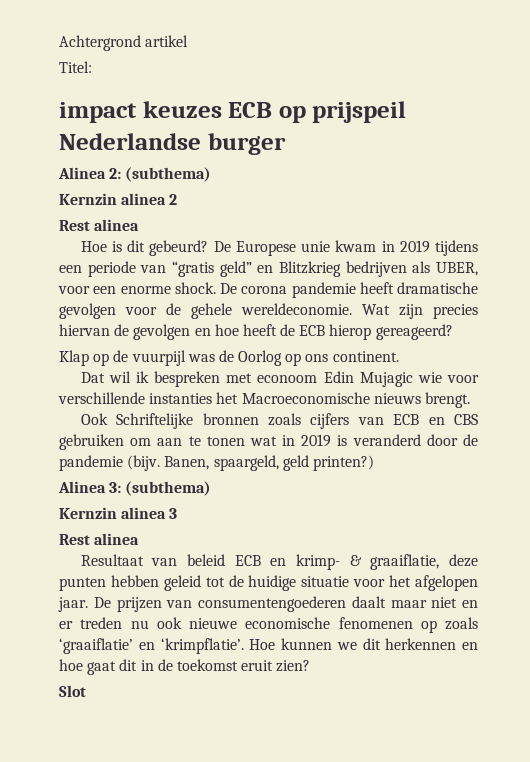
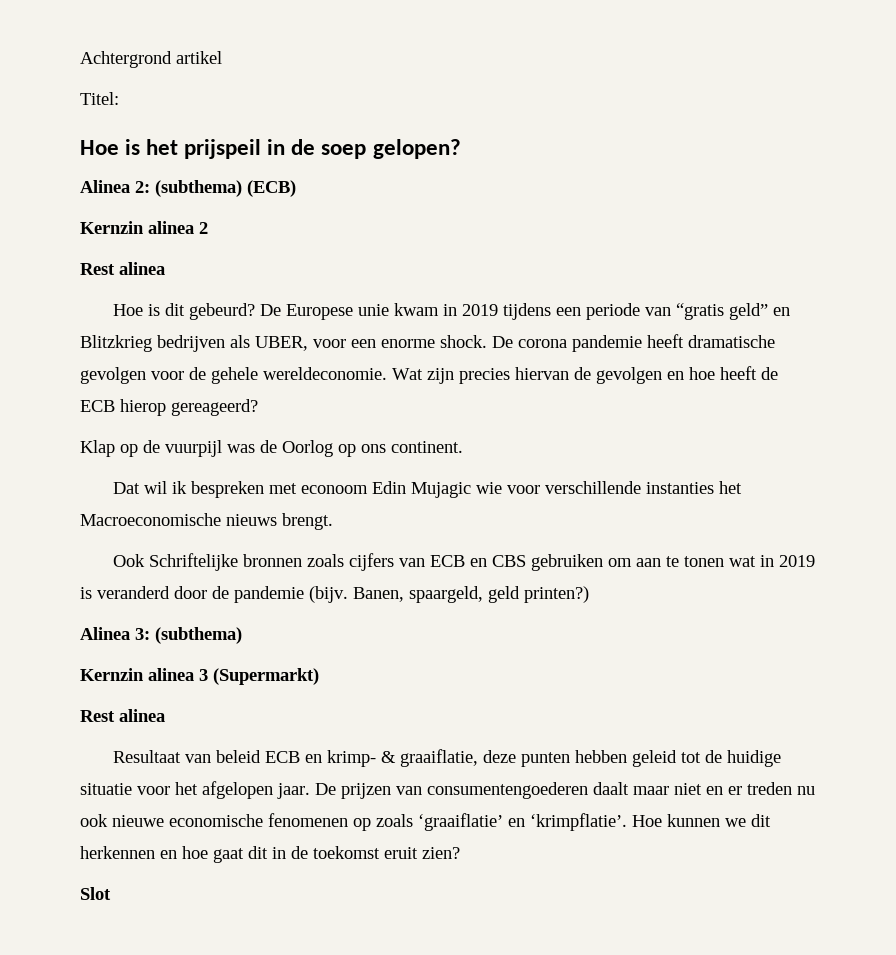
- impact keuzes ECB op prijspeil Nederlandse burger
+ Hoe is het prijspeil in de soep gelopen?
- Alinea 2: (subthema)
+ Alinea 2: (subthema) (ECB)
- Kernzin alinea 3
+ Kernzin alinea 3 (Supermarkt)

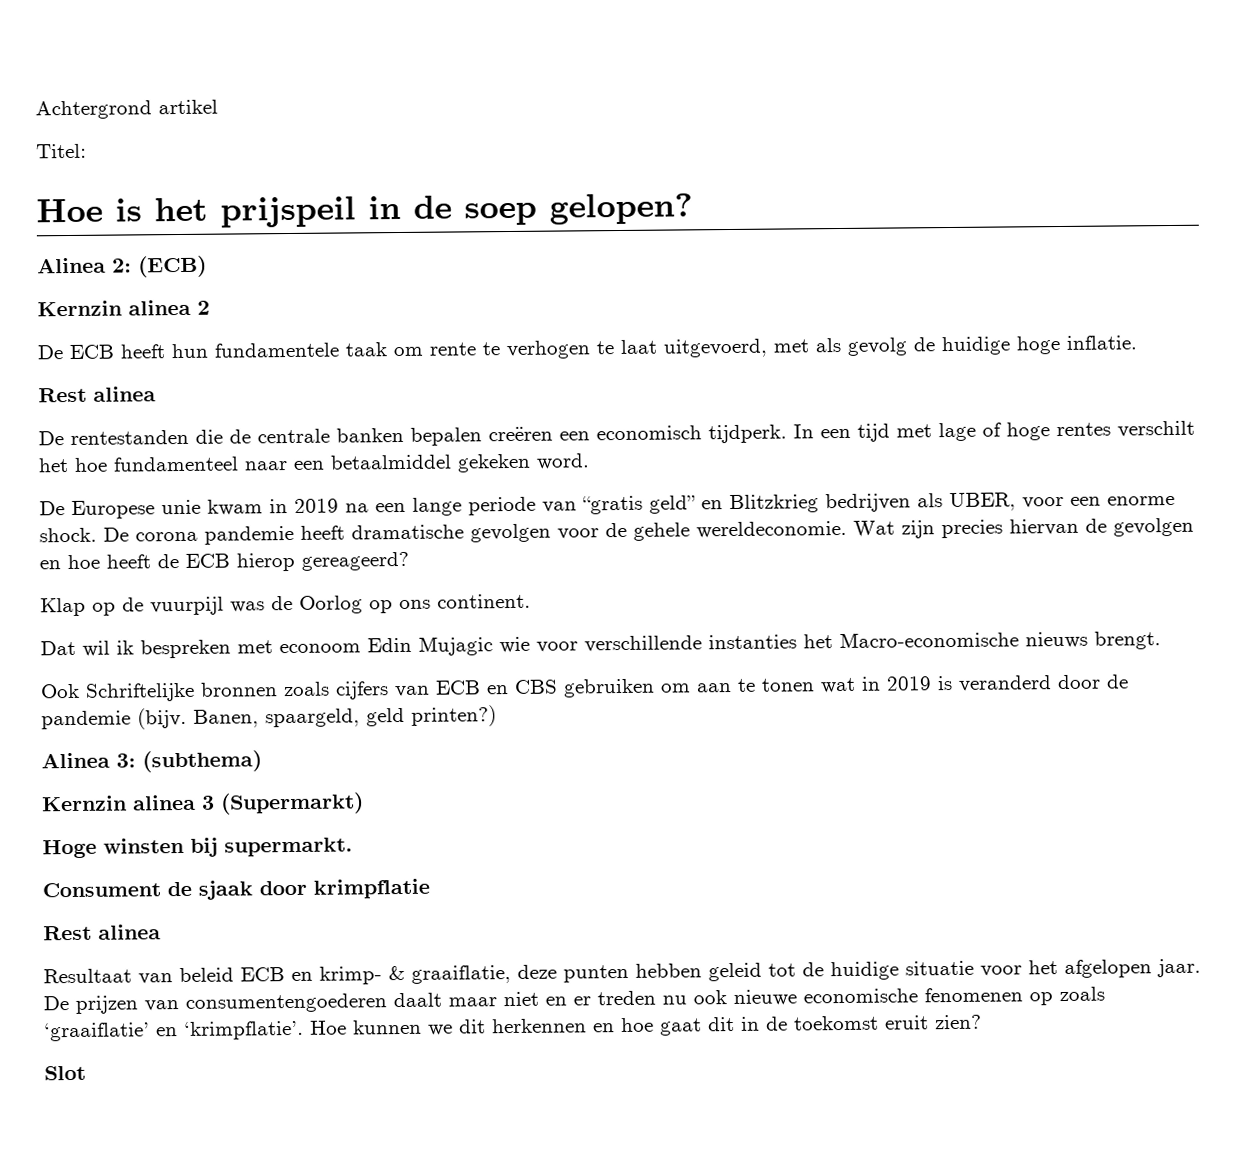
- Alinea 2: (subthema) (ECB)
+ Alinea 2: (ECB)
  Kernzin alinea 2
+ De ECB heeft hun fundamentele taak om rente te verhogen te laat uitgevoerd, met als gevolg de huidige hoge inflatie.
  Rest alinea
- Hoe is dit gebeurd? De Europese unie kwam in 2019 tijdens een periode van “gratis geld” en Blitzkrieg bedrijven als UBER, voor een enorme shock.
+ De rentestanden die de centrale banken bepalen creëren een economisch tijdperk. In een tijd met lage of hoge rentes verschilt het hoe fundamenteel naar een betaalmiddel gekeken word.
+ De Europese unie kwam in 2019 na een lange periode van “gratis geld” en Blitzkrieg bedrijven als UBER, voor een enorme shock.
- Dat wil ik bespreken met econoom Edin Mujagic wie voor verschillende instanties het Macroeconomische nieuws brengt.
+ Dat wil ik bespreken met econoom Edin Mujagic wie voor verschillende instanties het Macro-economische nieuws brengt.
+ Hoge winsten bij supermarkt.
+ Consument de sjaak door krimpflatie

